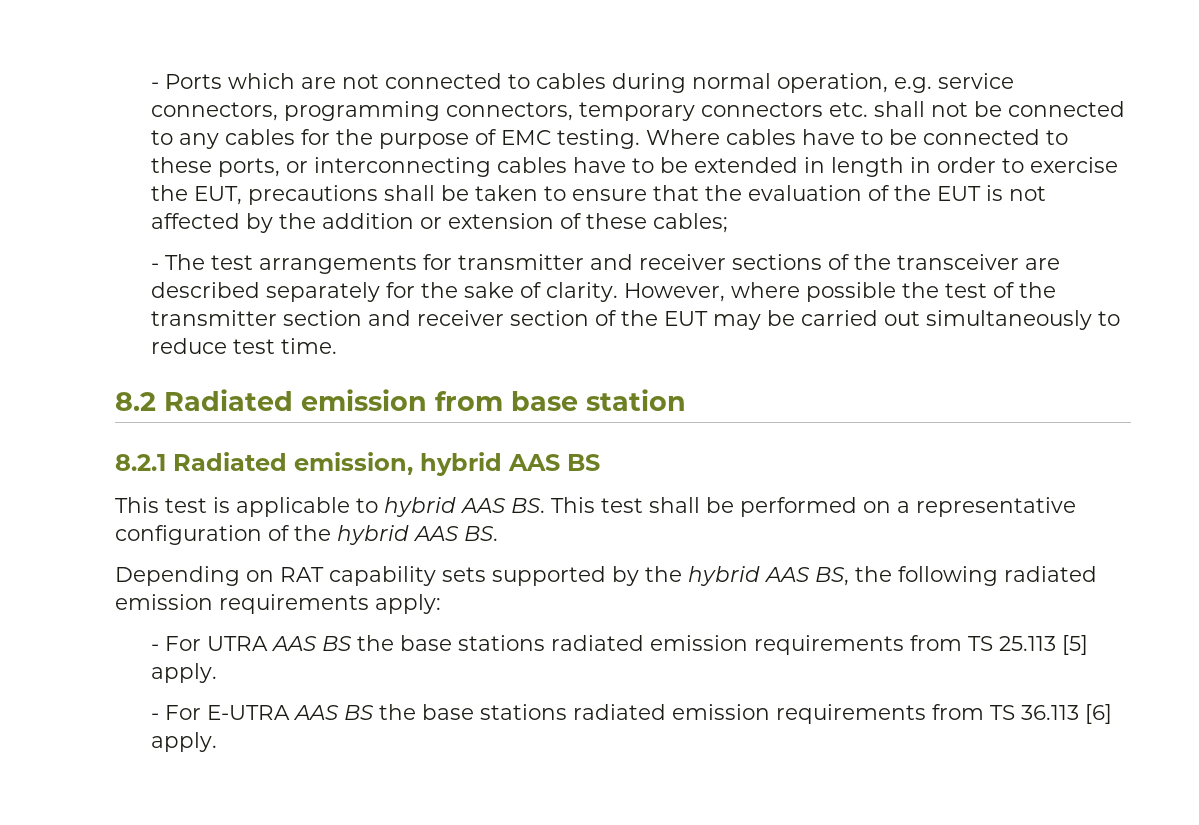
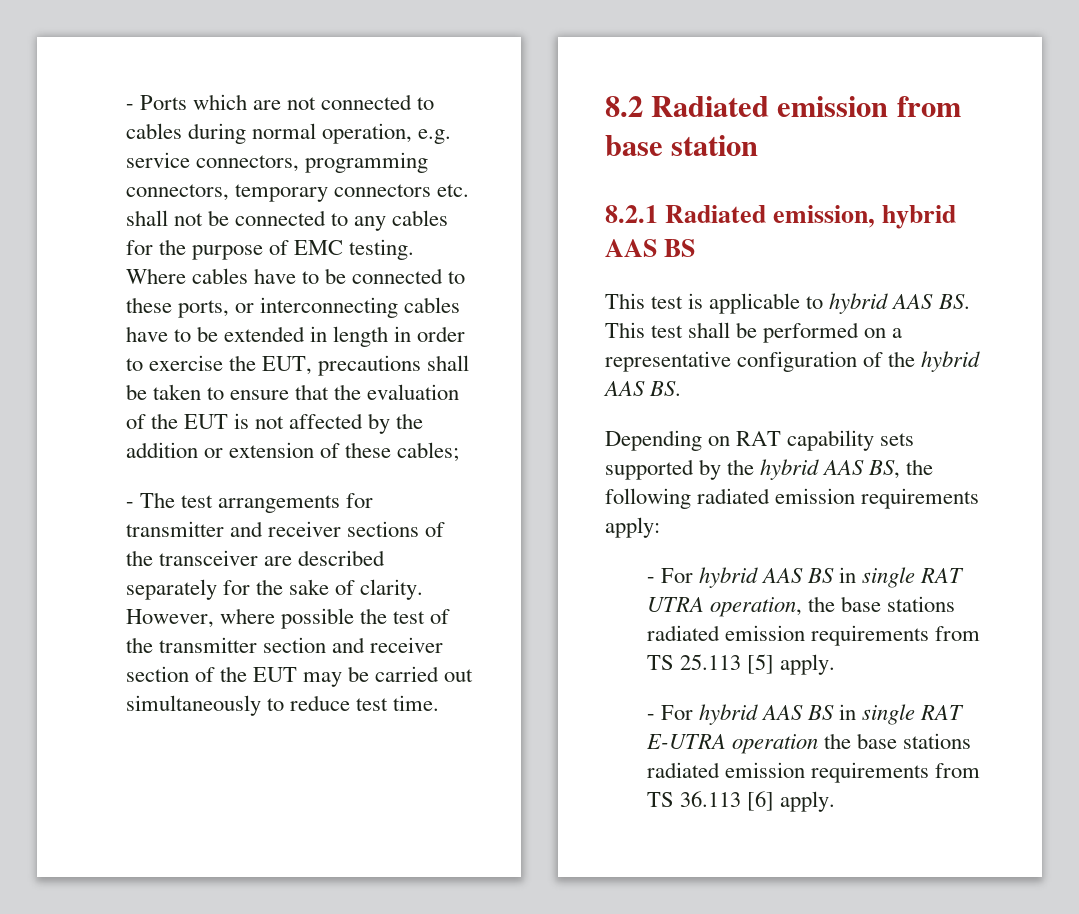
- - For UTRA AAS BS the base stations radiated emission requirements from TS 25.113 [5] apply.
+ - For hybrid AAS BS in single RAT UTRA operation, the base stations radiated emission requirements from TS 25.113 [5] apply.
- - For E-UTRA AAS BS the base stations radiated emission requirements from TS 36.113 [6] apply.
+ - For hybrid AAS BS in single RAT E-UTRA operation the base stations radiated emission requirements from TS 36.113 [6] apply.

